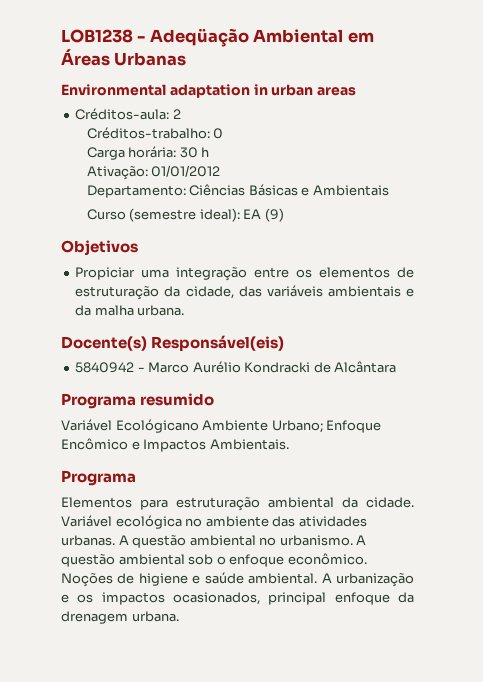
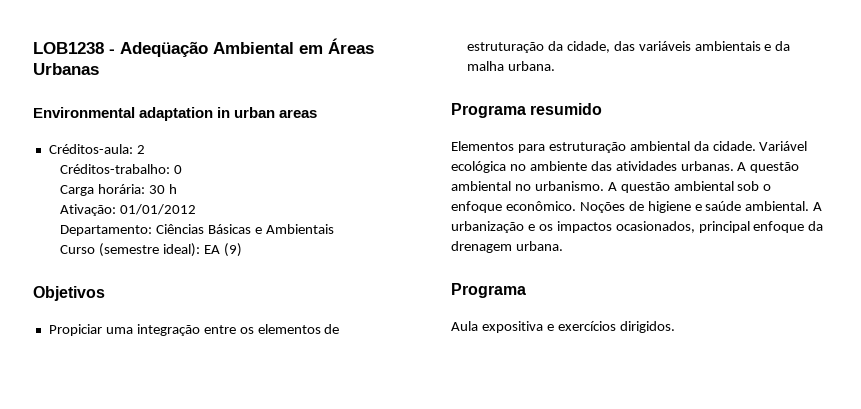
- Docente(s) Responsável(eis)
- 5840942 - Marco Aurélio Kondracki de Alcântara
  Programa resumido
- Variável Ecológicano Ambiente Urbano; Enfoque Encômico e Impactos Ambientais.
- Programa
  A urbanização e os impactos ocasionados, principal enfoque da drenagem urbana.
+ Programa
+ Aula expositiva e exercícios dirigidos.

